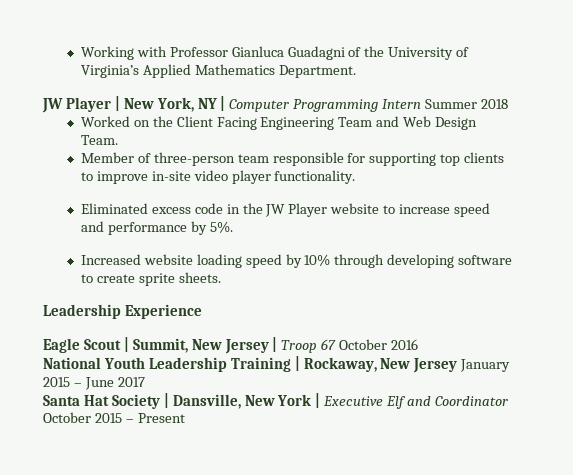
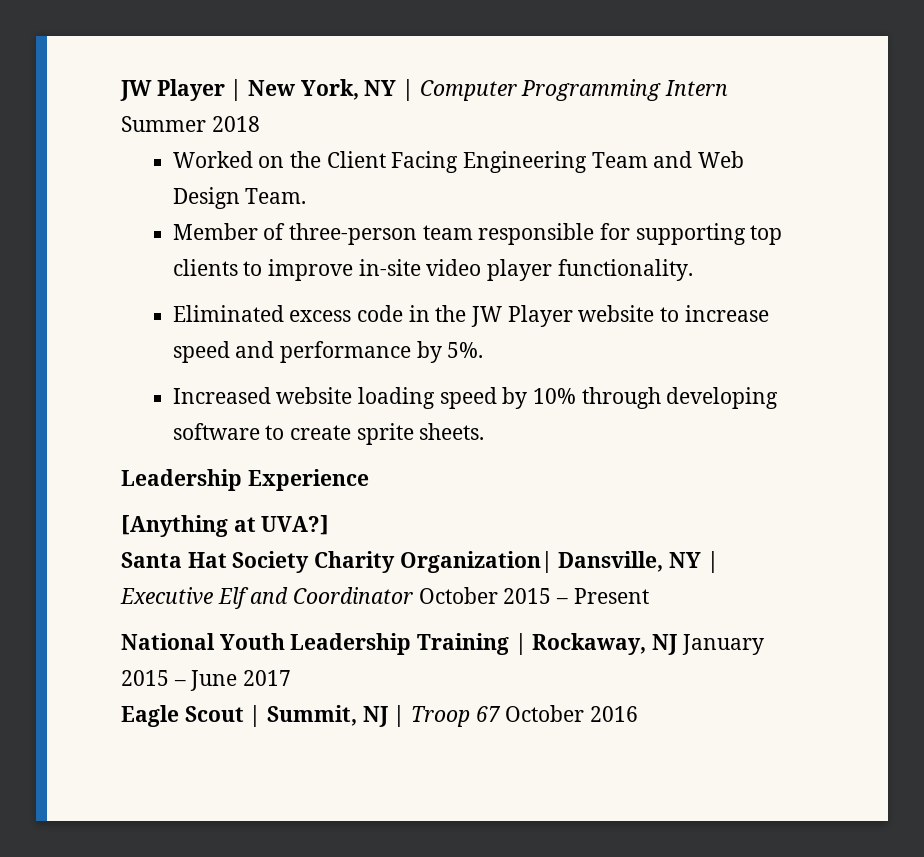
- Working with Professor Gianluca Guadagni of the University of Virginia’s Applied Mathematics Department.
- Eagle Scout | Summit, New Jersey | Troop 67 October 2016
- National Youth Leadership Training | Rockaway, New Jersey January 2015 – June 2017
+ [Anything at UVA?]
- Santa Hat Society | Dansville, New York | Executive Elf and Coordinator October 2015 – Present
+ Santa Hat Society Charity Organization| Dansville, NY | Executive Elf and Coordinator October 2015 – Present
+ National Youth Leadership Training | Rockaway, NJ January 2015 – June 2017
+ Eagle Scout | Summit, NJ | Troop 67 October 2016

